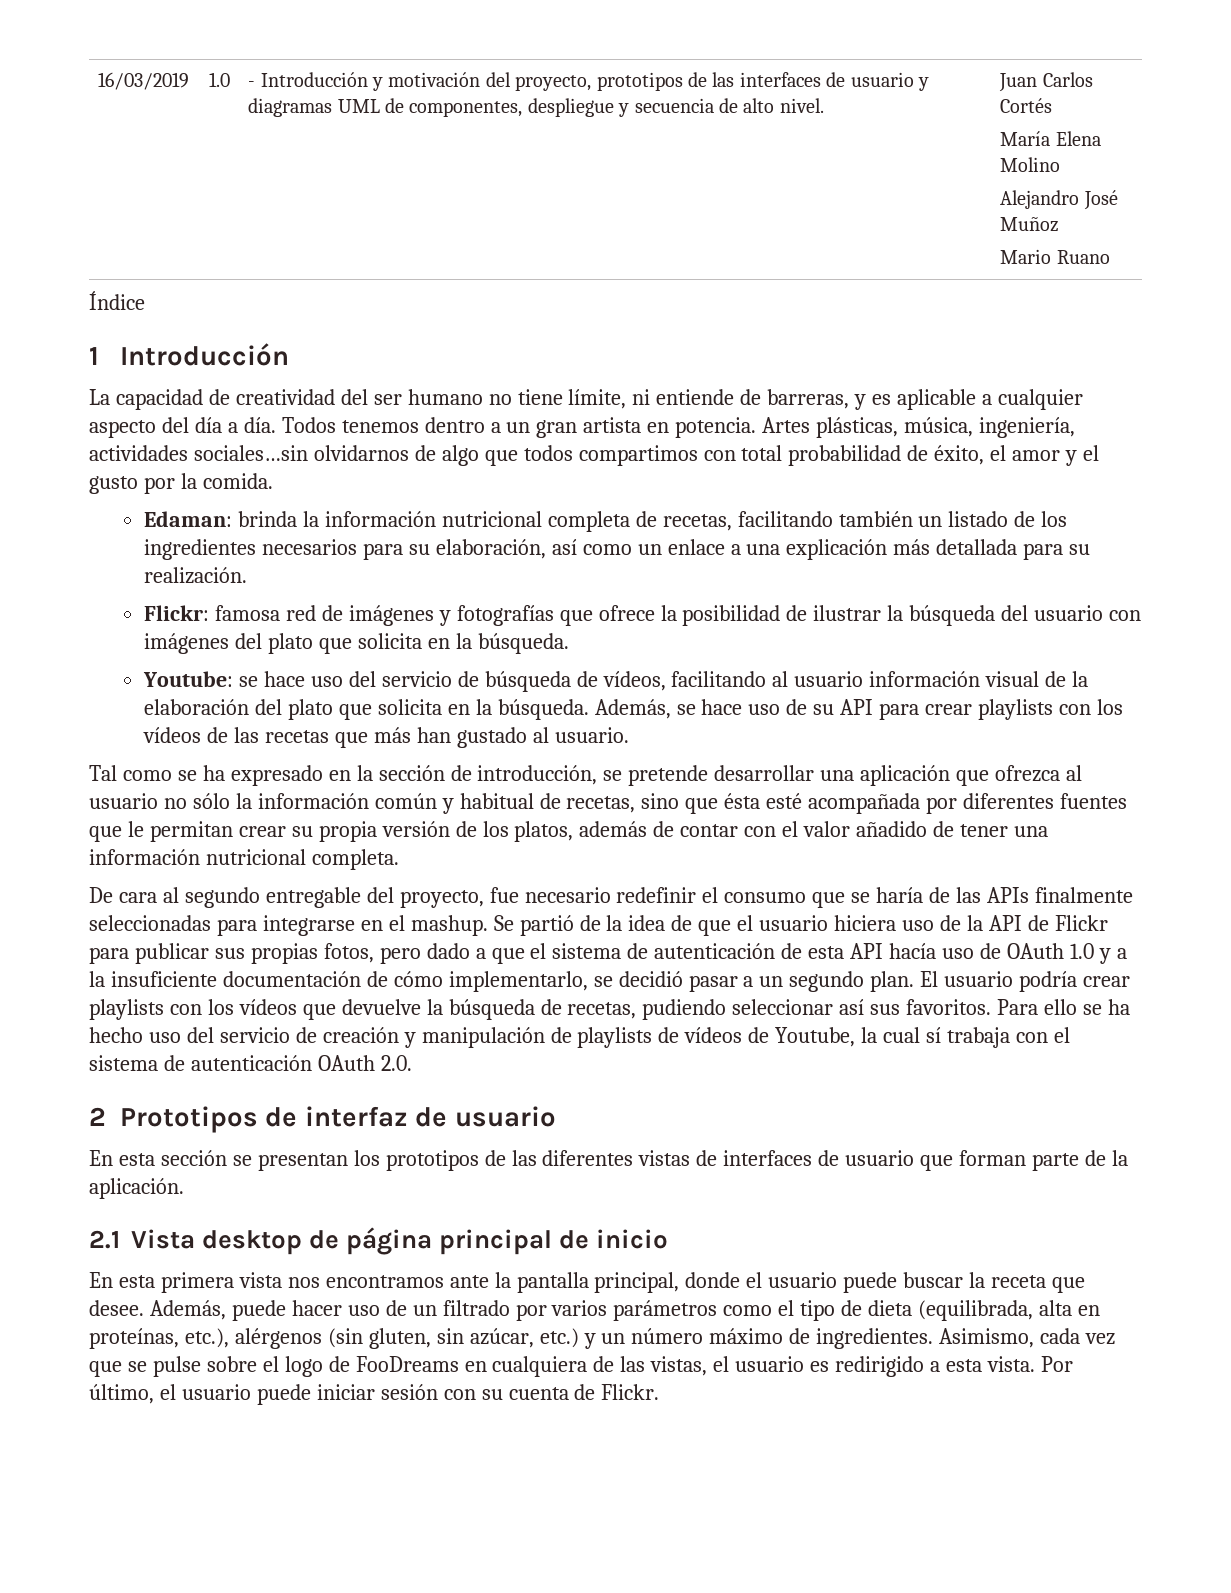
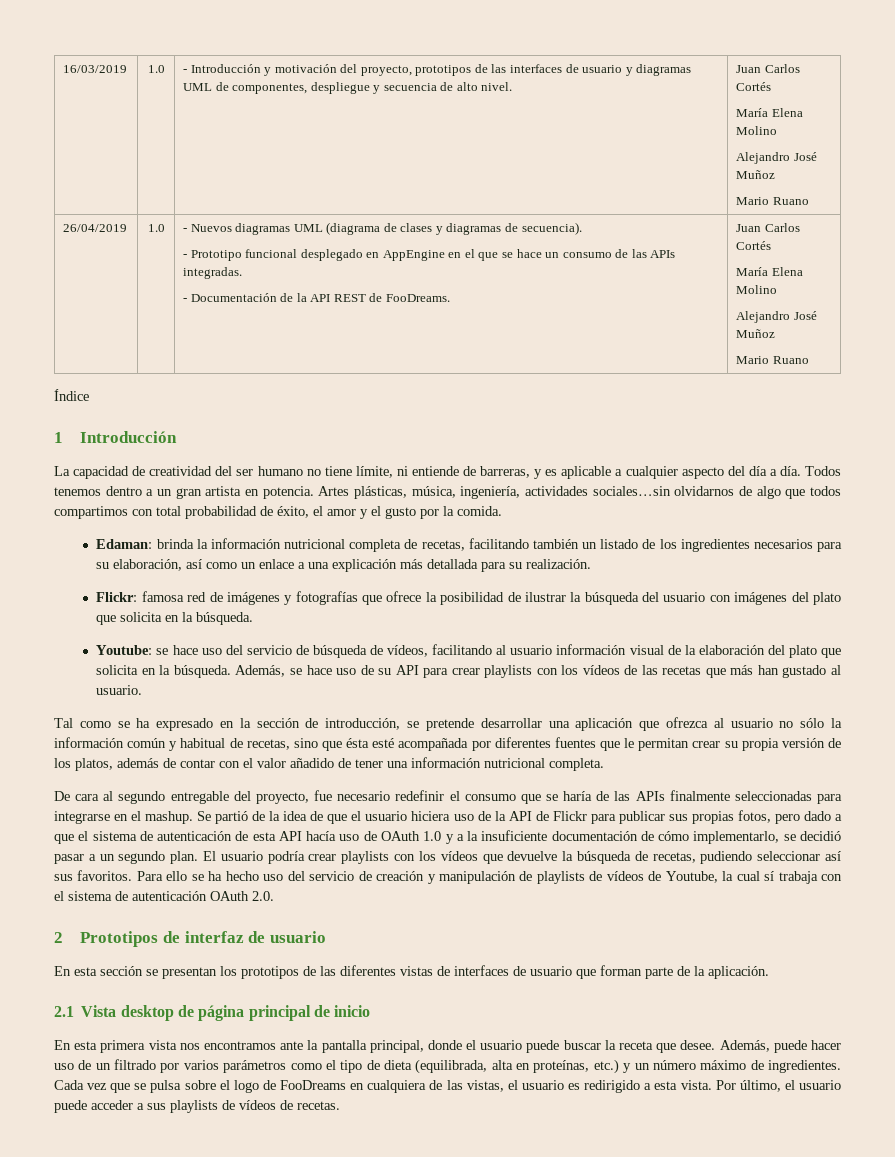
+ 26/04/2019 | 1.0 | - Nuevos diagramas UML (diagrama de clases y diagramas de secuencia).
+ - Prototipo funcional desplegado en AppEngine en el que se hace un consumo de las APIs integradas.
+ - Documentación de la API REST de FooDreams. | Juan Carlos Cortés
+ María Elena Molino
+ Alejandro José Muñoz
+ Mario Ruano
- Además, puede hacer uso de un filtrado por varios parámetros como el tipo de dieta (equilibrada, alta en proteínas, etc.), alérgenos (sin gluten, sin azúcar, etc.) y un número máximo de ingredientes.
+ Además, puede hacer uso de un filtrado por varios parámetros como el tipo de dieta (equilibrada, alta en proteínas, etc.) y un número máximo de ingredientes.
- Asimismo, cada vez que se pulse sobre el logo de FooDreams en cualquiera de las vistas, el usuario es redirigido a esta vista.
+ Cada vez que se pulsa sobre el logo de FooDreams en cualquiera de las vistas, el usuario es redirigido a esta vista.
- Por último, el usuario puede iniciar sesión con su cuenta de Flickr.
+ Por último, el usuario puede acceder a sus playlists de vídeos de recetas.

